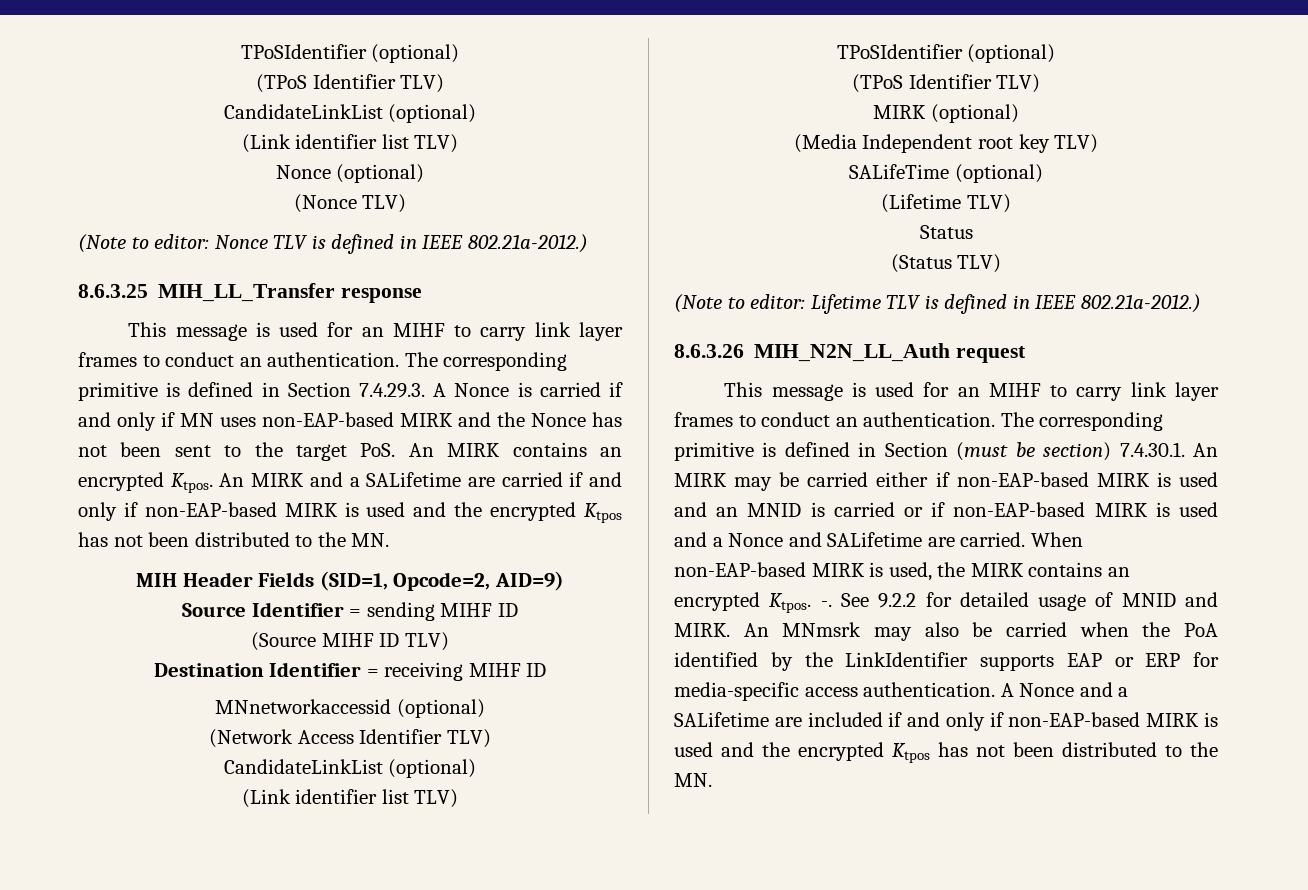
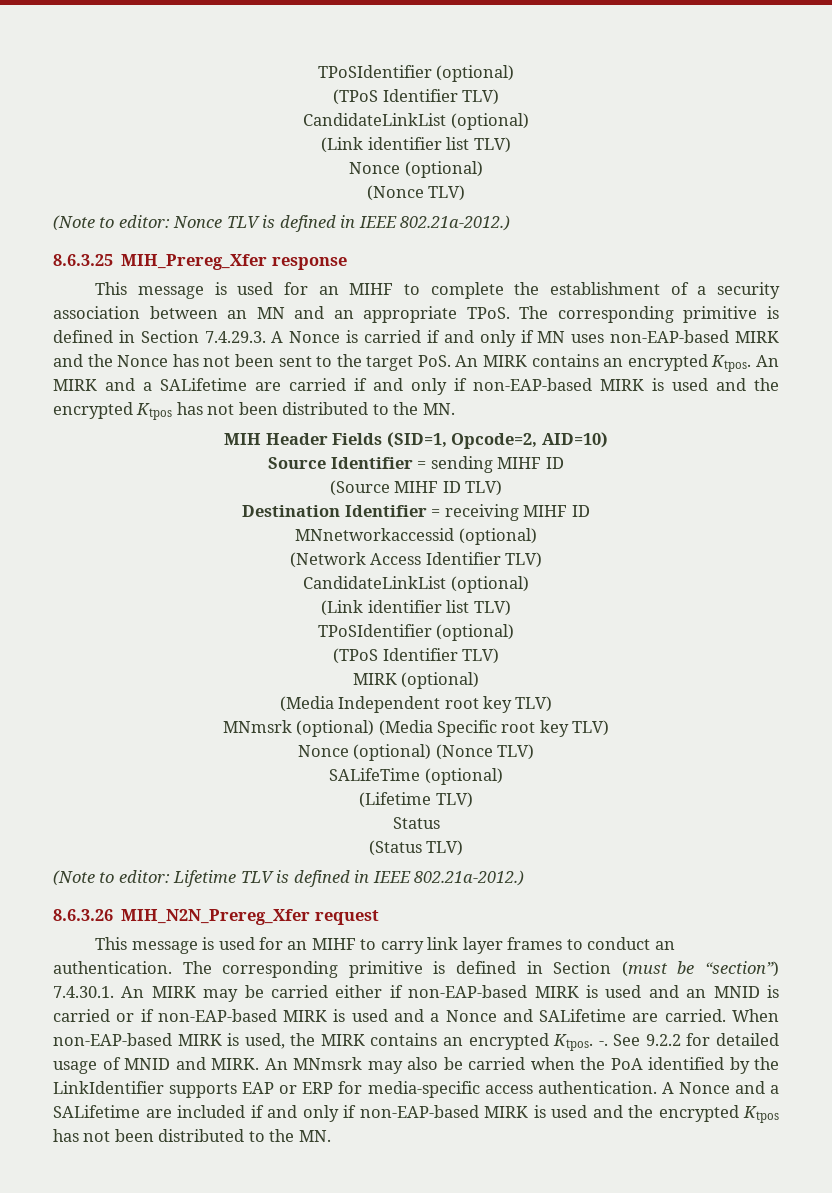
- 8.6.3.25 MIH_LL_Transfer response
- This message is used for an MIHF to carry link layer frames to conduct an authentication.
+ 8.6.3.25 MIH_Prereg_Xfer response
+ This message is used for an MIHF to complete the establishment of a security association between an MN and an appropriate TPoS.
- MIH Header Fields (SID=1, Opcode=2, AID=9)
+ MIH Header Fields (SID=1, Opcode=2, AID=10)
+ MNmsrk (optional) (Media Specific root key TLV)
+ Nonce (optional) (Nonce TLV)
- 8.6.3.26 MIH_N2N_LL_Auth request
+ 8.6.3.26 MIH_N2N_Prereg_Xfer request
- The corresponding primitive is defined in Section (must be section) 7.4.30.1. An MIRK may be carried either if non-EAP-based MIRK is used and an MNID is carried or if non-EAP-based MIRK is used and a Nonce and SALifetime are carried.
+ The corresponding primitive is defined in Section (must be “section”) 7.4.30.1. An MIRK may be carried either if non-EAP-based MIRK is used and an MNID is carried or if non-EAP-based MIRK is used and a Nonce and SALifetime are carried.

